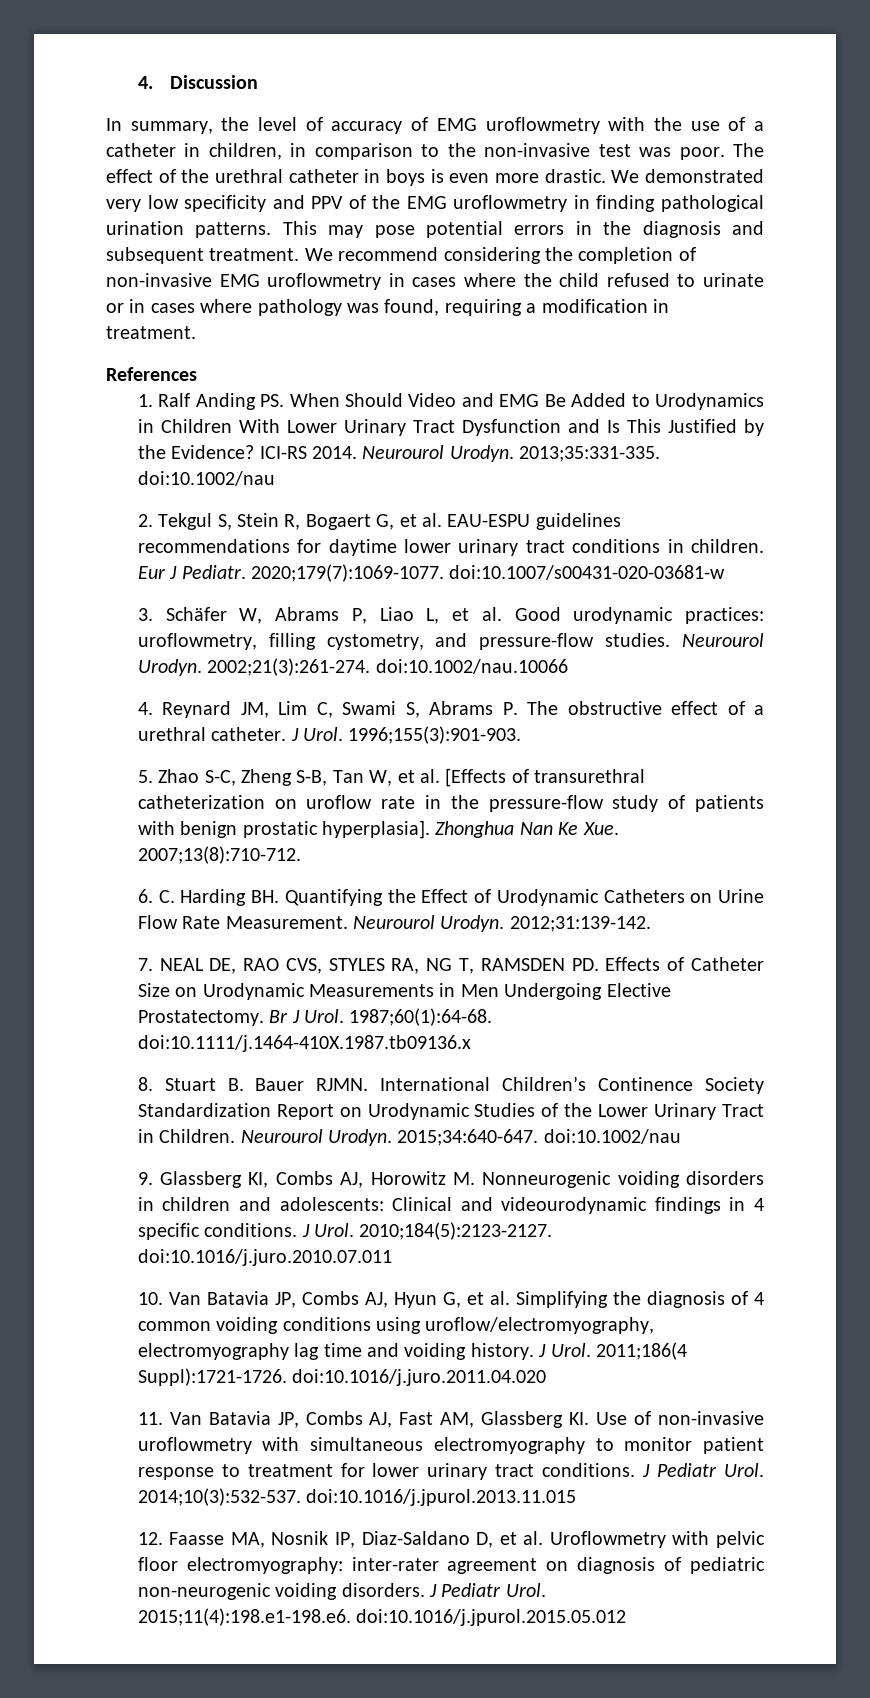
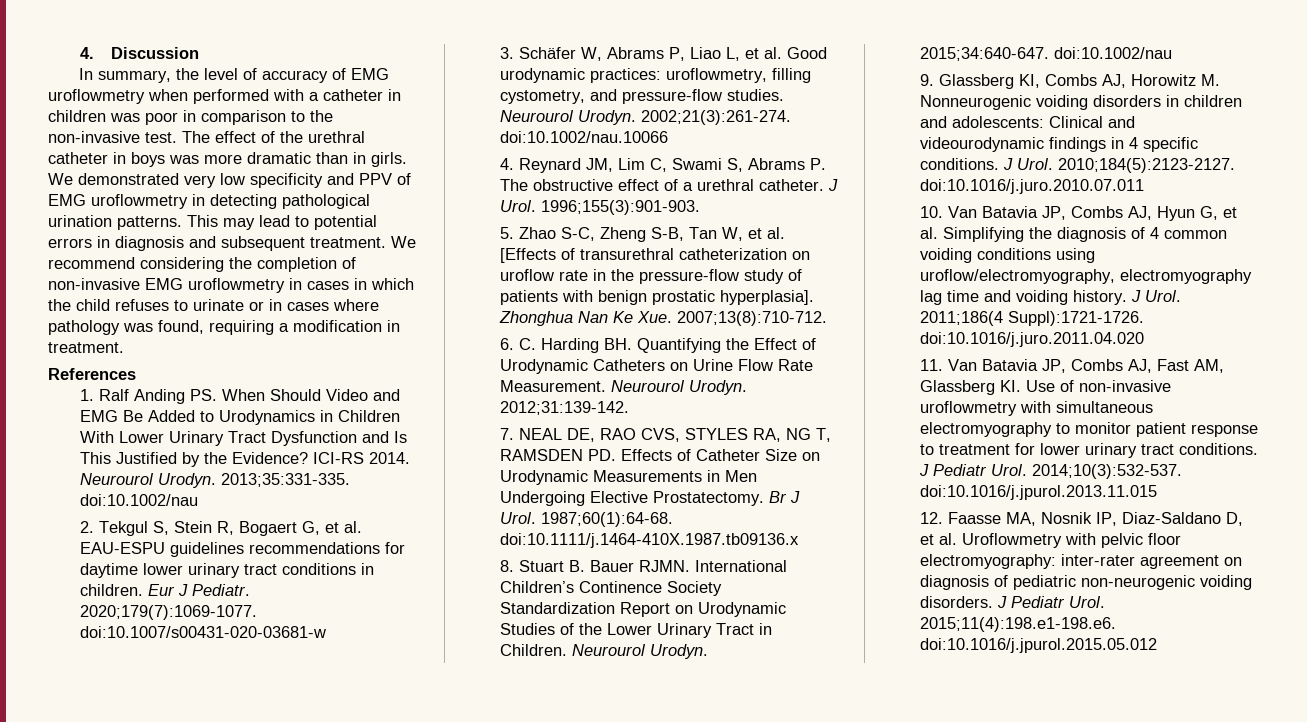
- In summary, the level of accuracy of EMG uroflowmetry with the use of a catheter in children, in comparison to the non-invasive test was poor.
+ In summary, the level of accuracy of EMG uroflowmetry when performed with a catheter in children was poor in comparison to the non-invasive test.
- The effect of the urethral catheter in boys is even more drastic.
+ The effect of the urethral catheter in boys was more dramatic than in girls.
- We demonstrated very low specificity and PPV of the EMG uroflowmetry in finding pathological urination patterns.
+ We demonstrated very low specificity and PPV of EMG uroflowmetry in detecting pathological urination patterns.
- This may pose potential errors in the diagnosis and subsequent treatment.
+ This may lead to potential errors in diagnosis and subsequent treatment.
- We recommend considering the completion of non-invasive EMG uroflowmetry in cases where the child refused to urinate or in cases where pathology was found, requiring a modification in treatment.
+ We recommend considering the completion of non-invasive EMG uroflowmetry in cases in which the child refuses to urinate or in cases where pathology was found, requiring a modification in treatment.

